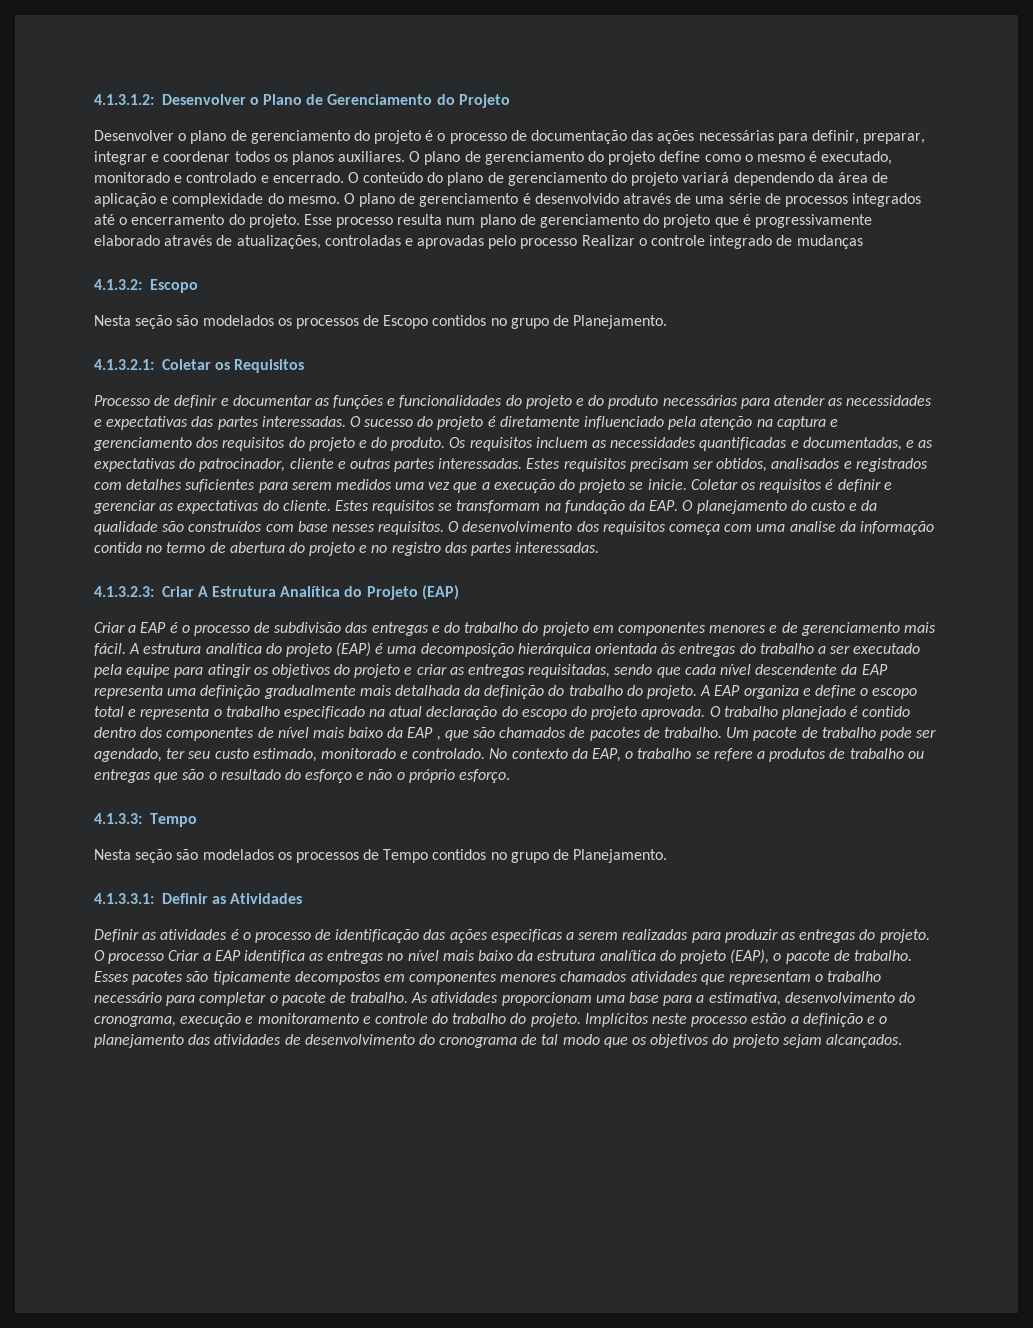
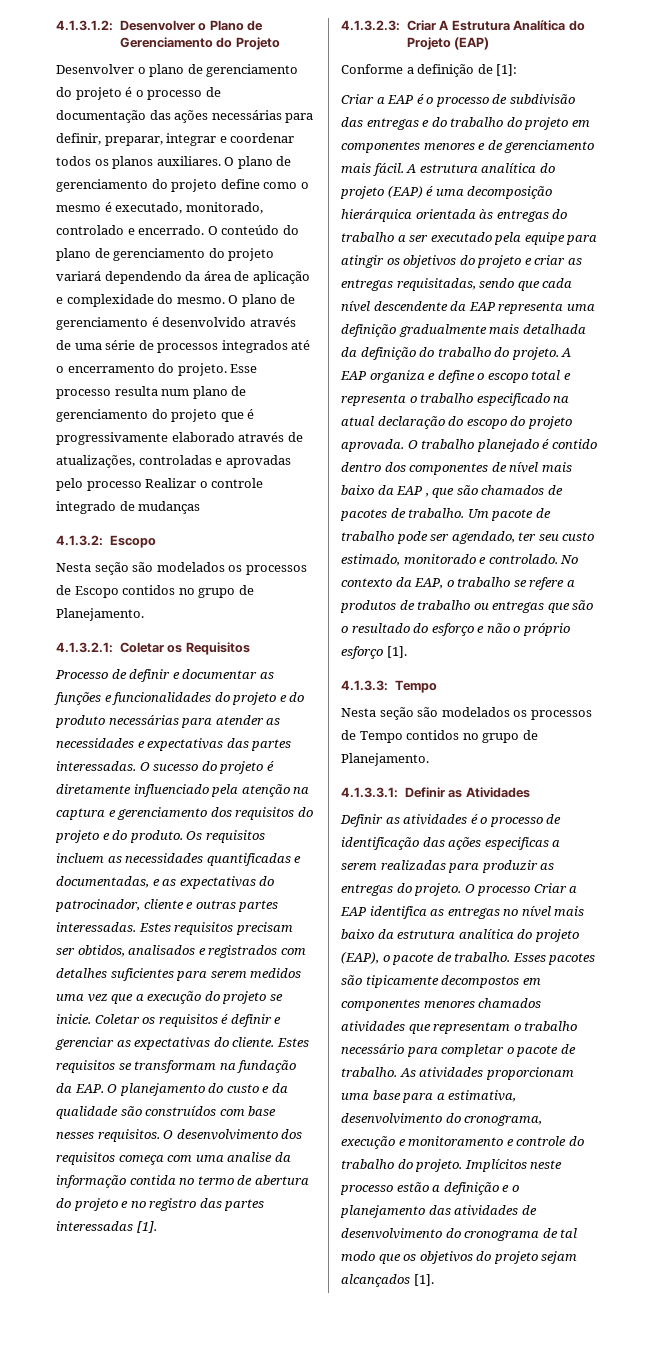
- O plano de gerenciamento do projeto define como o mesmo é executado, monitorado e controlado e encerrado.
+ O plano de gerenciamento do projeto define como o mesmo é executado, monitorado, controlado e encerrado.
- O desenvolvimento dos requisitos começa com uma analise da informação contida no termo de abertura do projeto e no registro das partes interessadas.
+ O desenvolvimento dos requisitos começa com uma analise da informação contida no termo de abertura do projeto e no registro das partes interessadas [1].
+ Conforme a definição de [1]:
- No contexto da EAP, o trabalho se refere a produtos de trabalho ou entregas que são o resultado do esforço e não o próprio esforço.
+ No contexto da EAP, o trabalho se refere a produtos de trabalho ou entregas que são o resultado do esforço e não o próprio esforço [1].
- Implícitos neste processo estão a definição e o planejamento das atividades de desenvolvimento do cronograma de tal modo que os objetivos do projeto sejam alcançados.
+ Implícitos neste processo estão a definição e o planejamento das atividades de desenvolvimento do cronograma de tal modo que os objetivos do projeto sejam alcançados [1].

